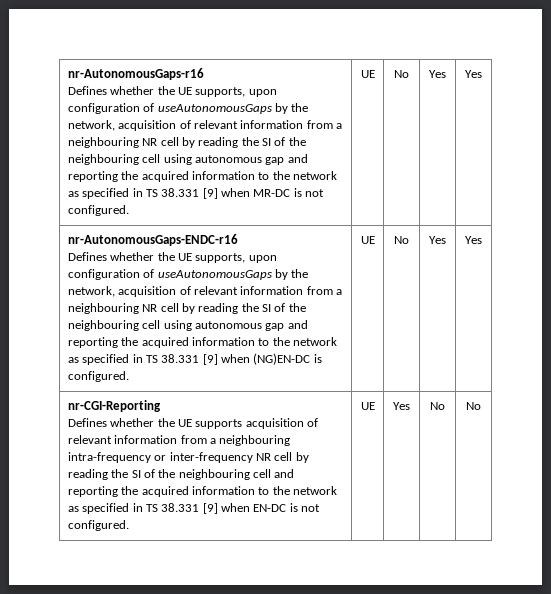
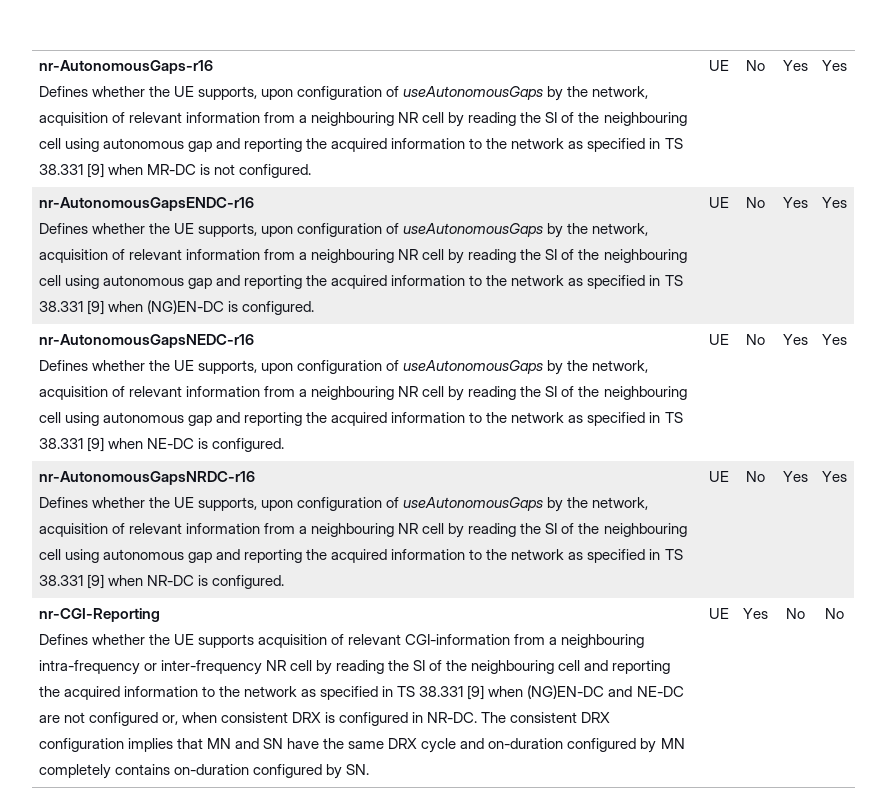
- nr-AutonomousGaps-ENDC-r16
+ nr-AutonomousGapsENDC-r16
+ nr-AutonomousGapsNEDC-r16
+ Defines whether the UE supports, upon configuration of useAutonomousGaps by the network, acquisition of relevant information from a neighbouring NR cell by reading the SI of the neighbouring cell using autonomous gap and reporting the acquired information to the network as specified in TS 38.331 [9] when NE-DC is configured. | UE | No | Yes | Yes
+ nr-AutonomousGapsNRDC-r16
+ Defines whether the UE supports, upon configuration of useAutonomousGaps by the network, acquisition of relevant information from a neighbouring NR cell by reading the SI of the neighbouring cell using autonomous gap and reporting the acquired information to the network as specified in TS 38.331 [9] when NR-DC is configured. | UE | No | Yes | Yes
- Defines whether the UE supports acquisition of relevant information from a neighbouring intra-frequency or inter-frequency NR cell by reading the SI of the neighbouring cell and reporting the acquired information to the network as specified in TS 38.331 [9] when EN-DC is not configured.
+ Defines whether the UE supports acquisition of relevant CGI-information from a neighbouring intra-frequency or inter-frequency NR cell by reading the SI of the neighbouring cell and reporting the acquired information to the network as specified in TS 38.331 [9] when (NG)EN-DC and NE-DC are not configured or, when consistent DRX is configured in NR-DC. The consistent DRX configuration implies that MN and SN have the same DRX cycle and on-duration configured by MN completely contains on-duration configured by SN.

